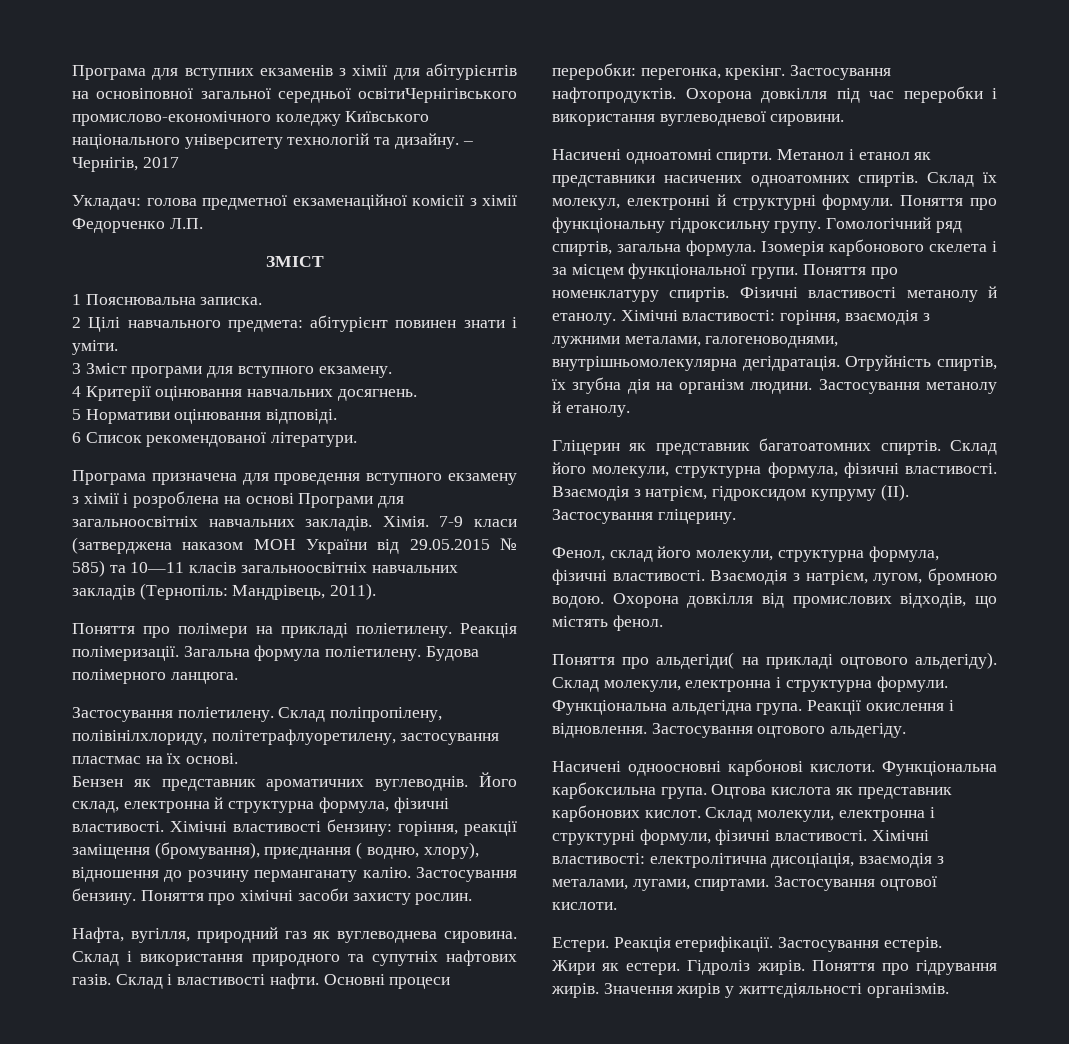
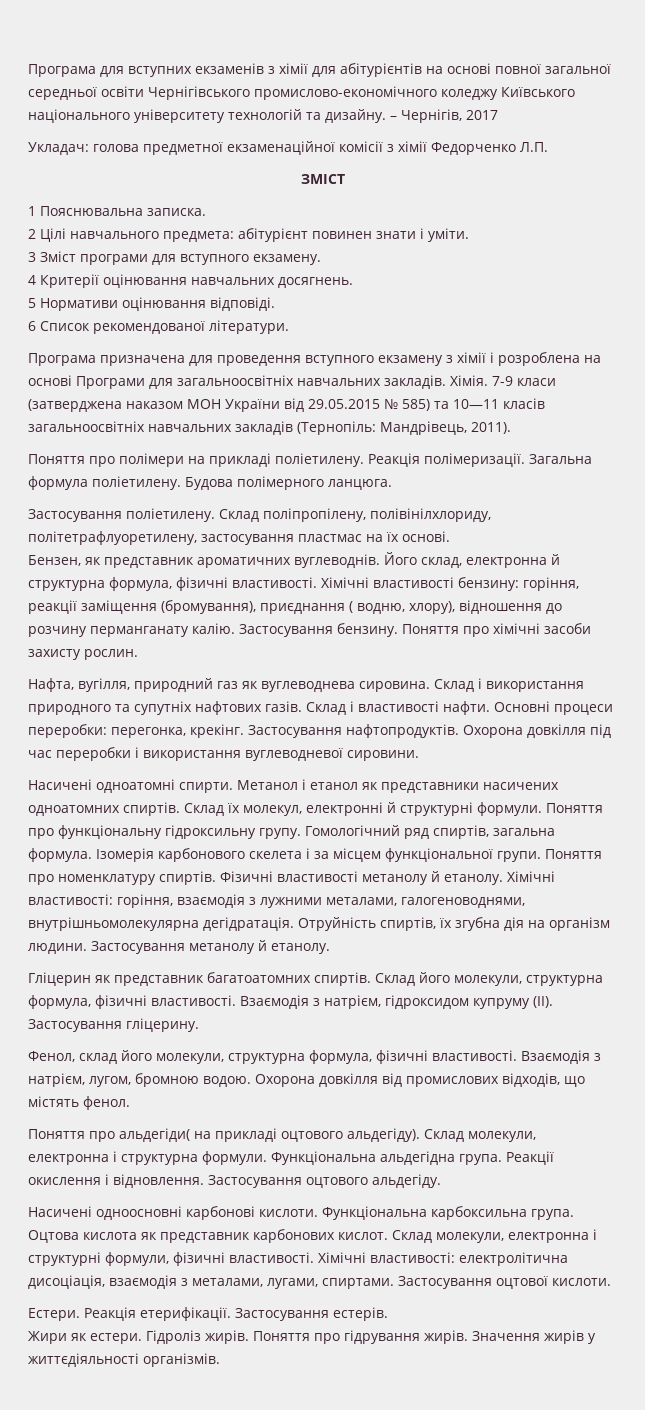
- Програма для вступних екзаменів з хімії для абітурієнтів на основіповної загальної середньої освітиЧернігівського промислово-економічного коледжу Київського національного університету технологій та дизайну.
+ Програма для вступних екзаменів з хімії для абітурієнтів на основі повної загальної середньої освіти Чернігівського промислово-економічного коледжу Київського національного університету технологій та дизайну.
- Бензен як представник ароматичних вуглеводнів.
+ Бензен, як представник ароматичних вуглеводнів.

